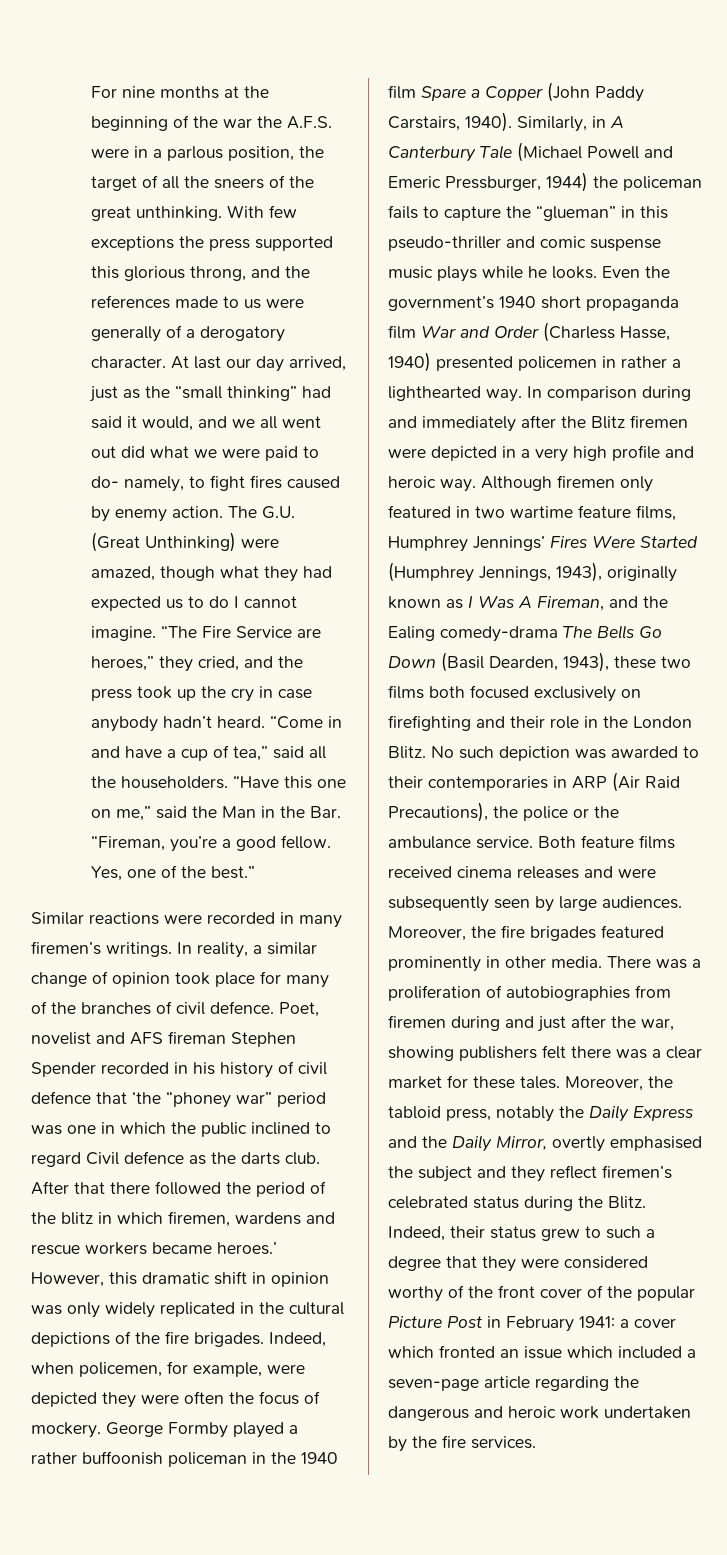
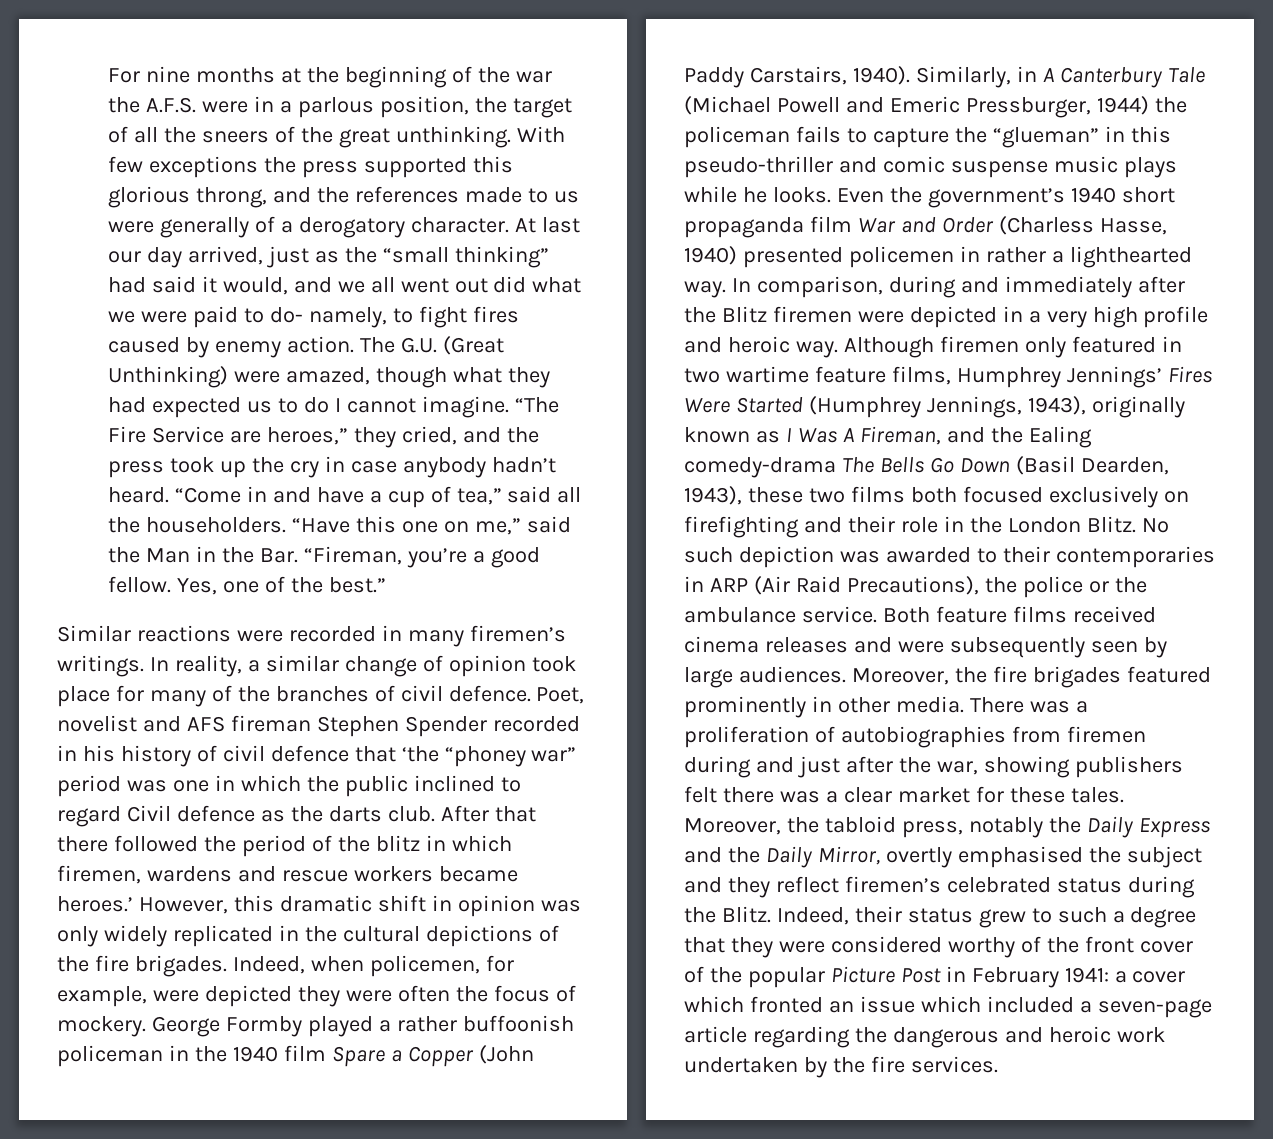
- In comparison during and immediately after the Blitz firemen were depicted in a very high profile and heroic way.
+ In comparison, during and immediately after the Blitz firemen were depicted in a very high profile and heroic way.

